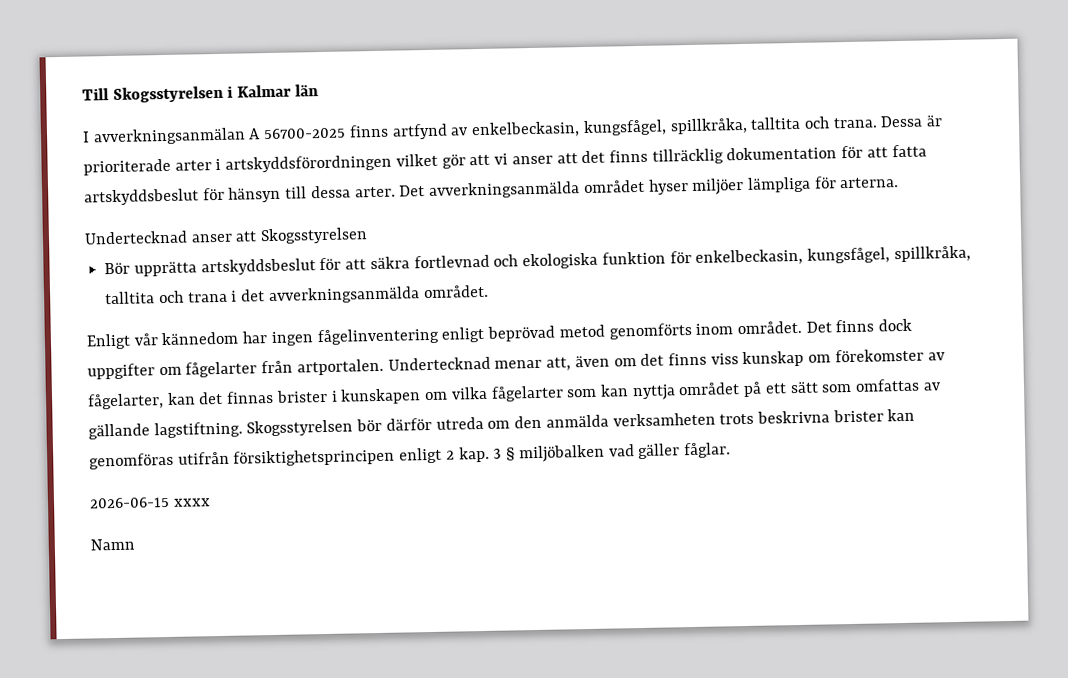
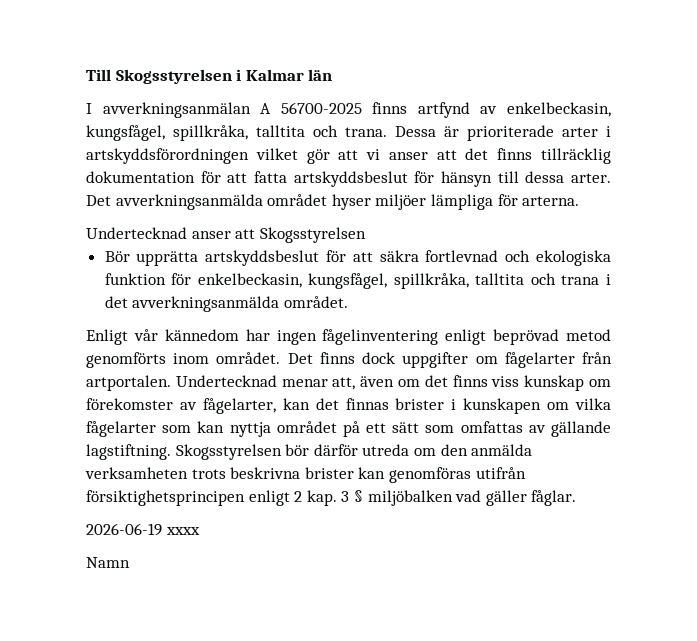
- 2026-06-15 xxxx
+ 2026-06-19 xxxx

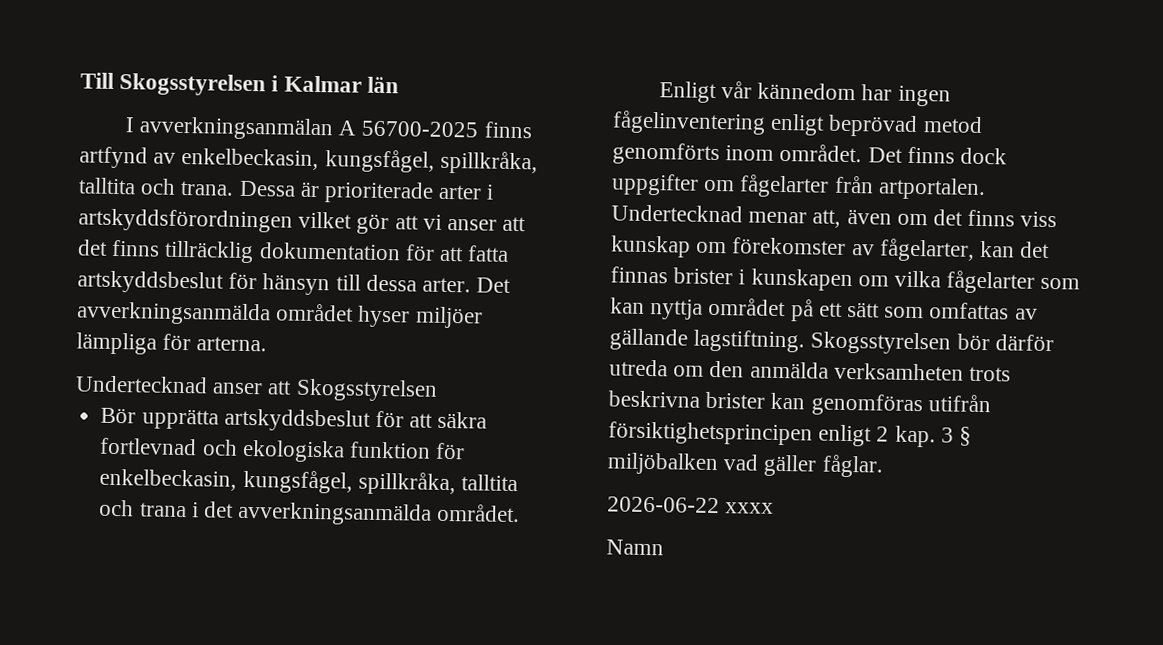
- 2026-06-19 xxxx
+ 2026-06-22 xxxx

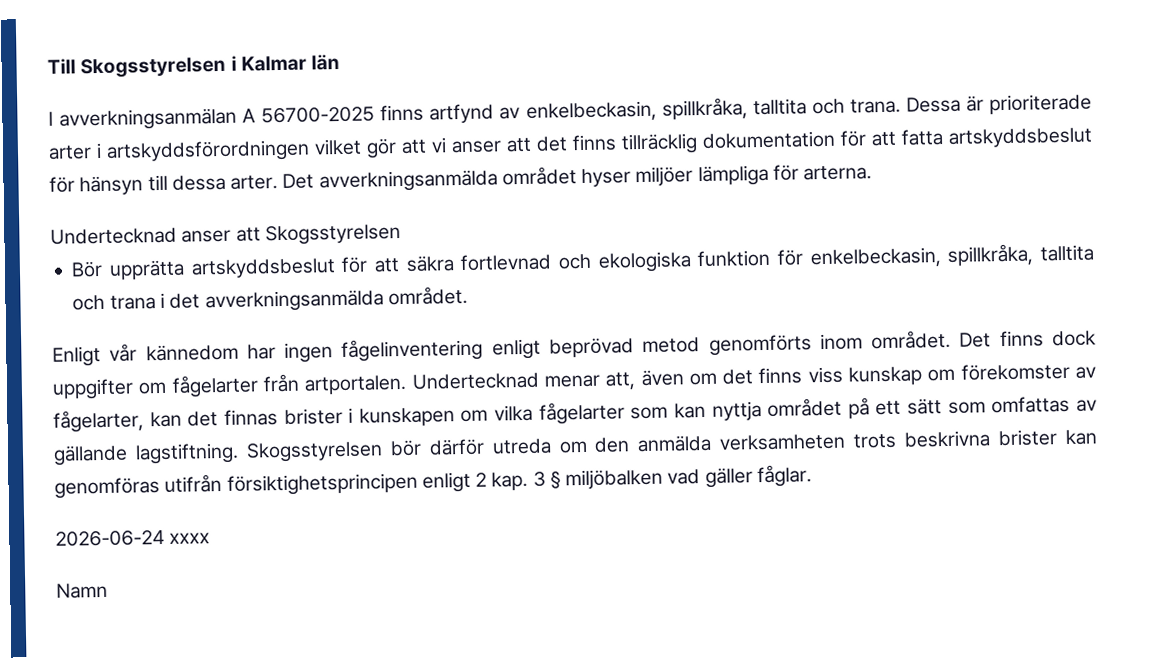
- I avverkningsanmälan A 56700-2025 finns artfynd av enkelbeckasin, kungsfågel, spillkråka, talltita och trana.
+ I avverkningsanmälan A 56700-2025 finns artfynd av enkelbeckasin, spillkråka, talltita och trana.
- Bör upprätta artskyddsbeslut för att säkra fortlevnad och ekologiska funktion för enkelbeckasin, kungsfågel, spillkråka, talltita och trana i det avverkningsanmälda området.
+ Bör upprätta artskyddsbeslut för att säkra fortlevnad och ekologiska funktion för enkelbeckasin, spillkråka, talltita och trana i det avverkningsanmälda området.
- 2026-06-22 xxxx
+ 2026-06-24 xxxx

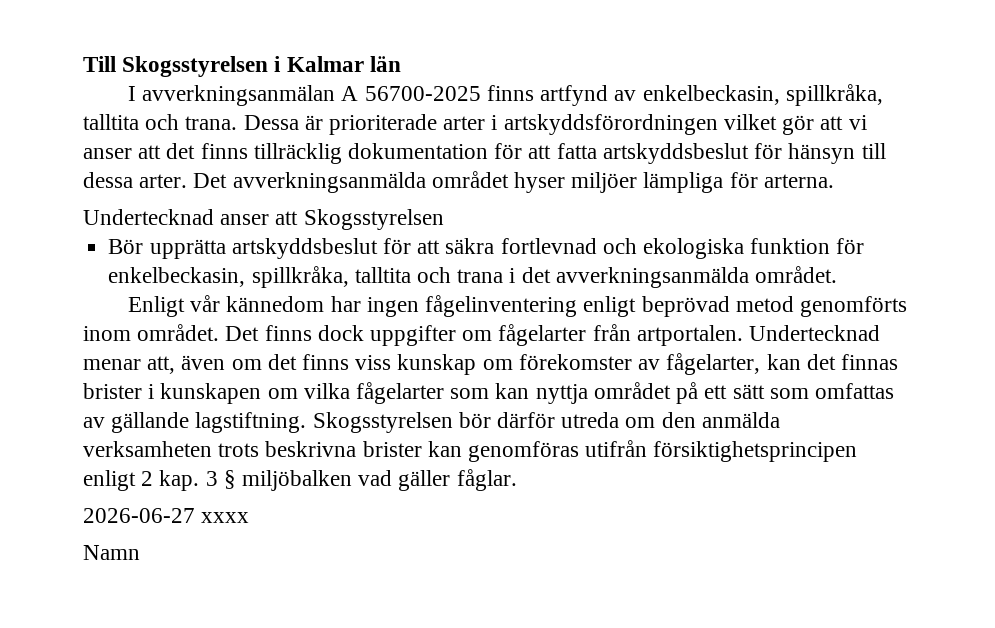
- 2026-06-24 xxxx
+ 2026-06-27 xxxx

